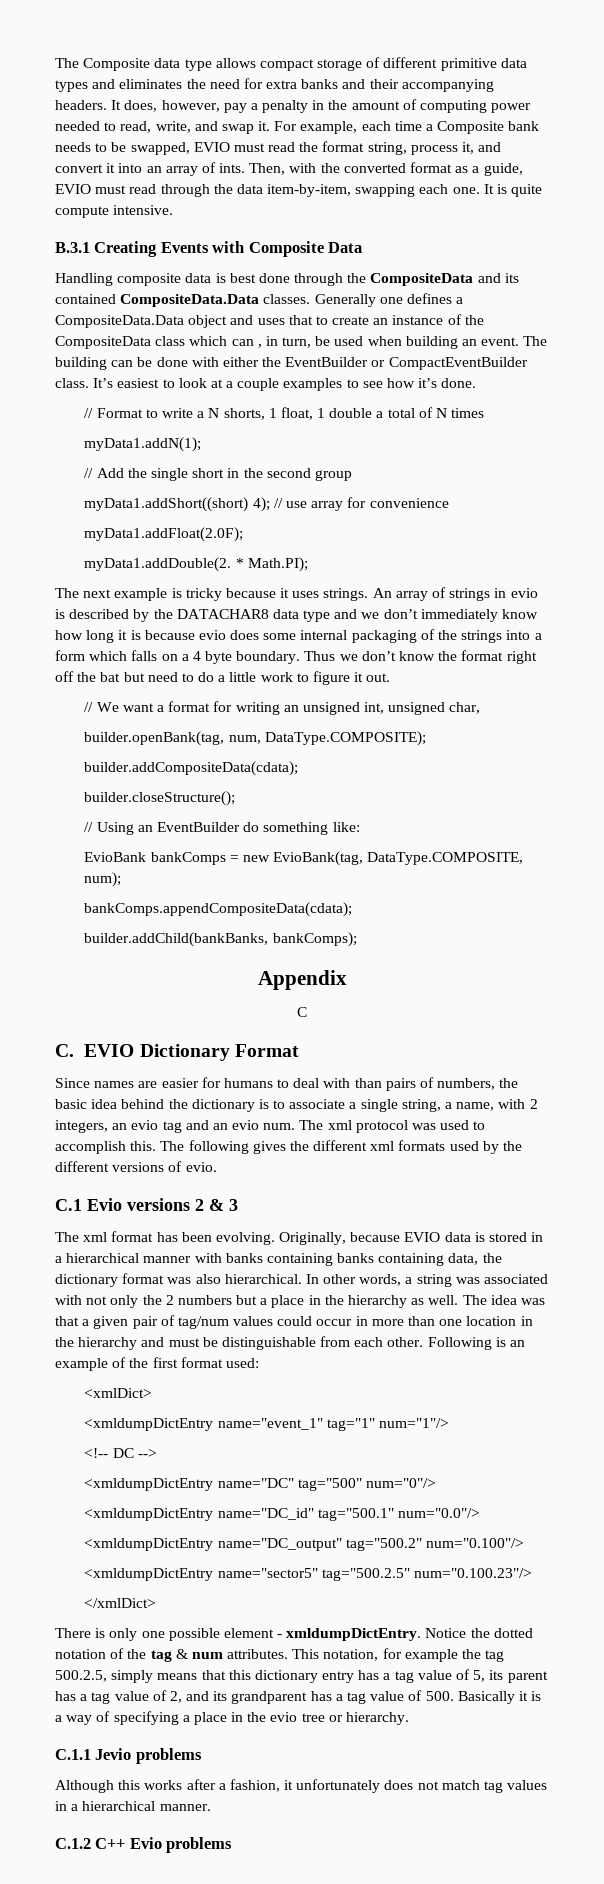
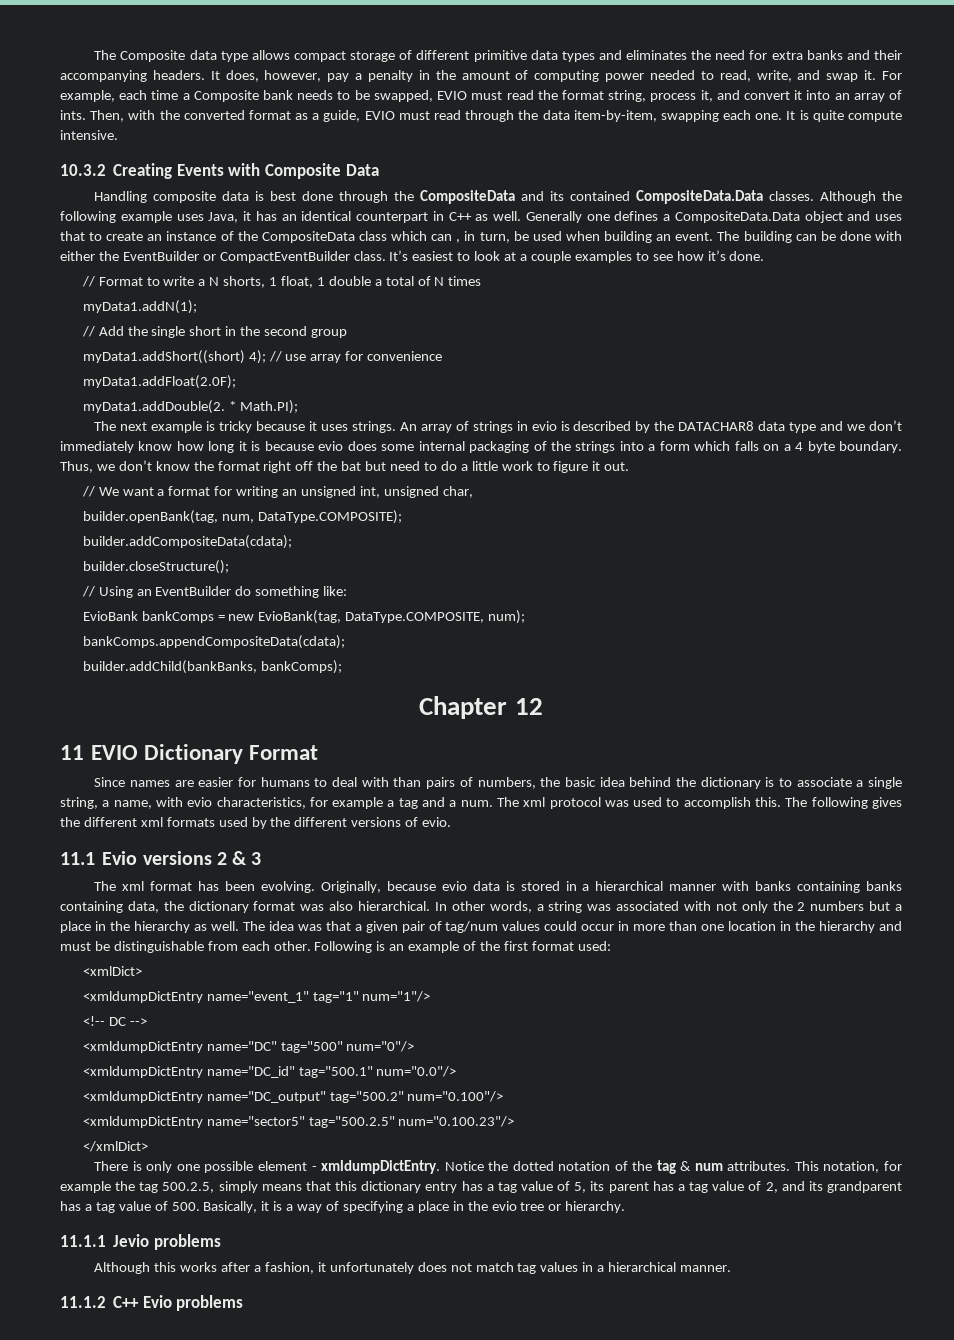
- B.3.1 Creating Events with Composite Data
+ 10.3.2 Creating Events with Composite Data
+ Although the following example uses Java, it has an identical counterpart in C++ as well.
- Thus we don’t know the format right off the bat but need to do a little work to figure it out.
+ Thus, we don’t know the format right off the bat but need to do a little work to figure it out.
- Appendix
- C
- C. EVIO Dictionary Format
+ Chapter 12
+ 11 EVIO Dictionary Format
- Since names are easier for humans to deal with than pairs of numbers, the basic idea behind the dictionary is to associate a single string, a name, with 2 integers, an evio tag and an evio num.
+ Since names are easier for humans to deal with than pairs of numbers, the basic idea behind the dictionary is to associate a single string, a name, with evio characteristics, for example a tag and a num.
- C.1 Evio versions 2 & 3
+ 11.1 Evio versions 2 & 3
- Originally, because EVIO data is stored in a hierarchical manner with banks containing banks containing data, the dictionary format was also hierarchical.
+ Originally, because evio data is stored in a hierarchical manner with banks containing banks containing data, the dictionary format was also hierarchical.
- This notation, for example the tag 500.2.5, simply means that this dictionary entry has a tag value of 5, its parent has a tag value of 2, and its grandparent has a tag value of 500. Basically it is a way of specifying a place in the evio tree or hierarchy.
+ This notation, for example the tag 500.2.5, simply means that this dictionary entry has a tag value of 5, its parent has a tag value of 2, and its grandparent has a tag value of 500. Basically, it is a way of specifying a place in the evio tree or hierarchy.
- C.1.1 Jevio problems
+ 11.1.1 Jevio problems
- C.1.2 C++ Evio problems
+ 11.1.2 C++ Evio problems

